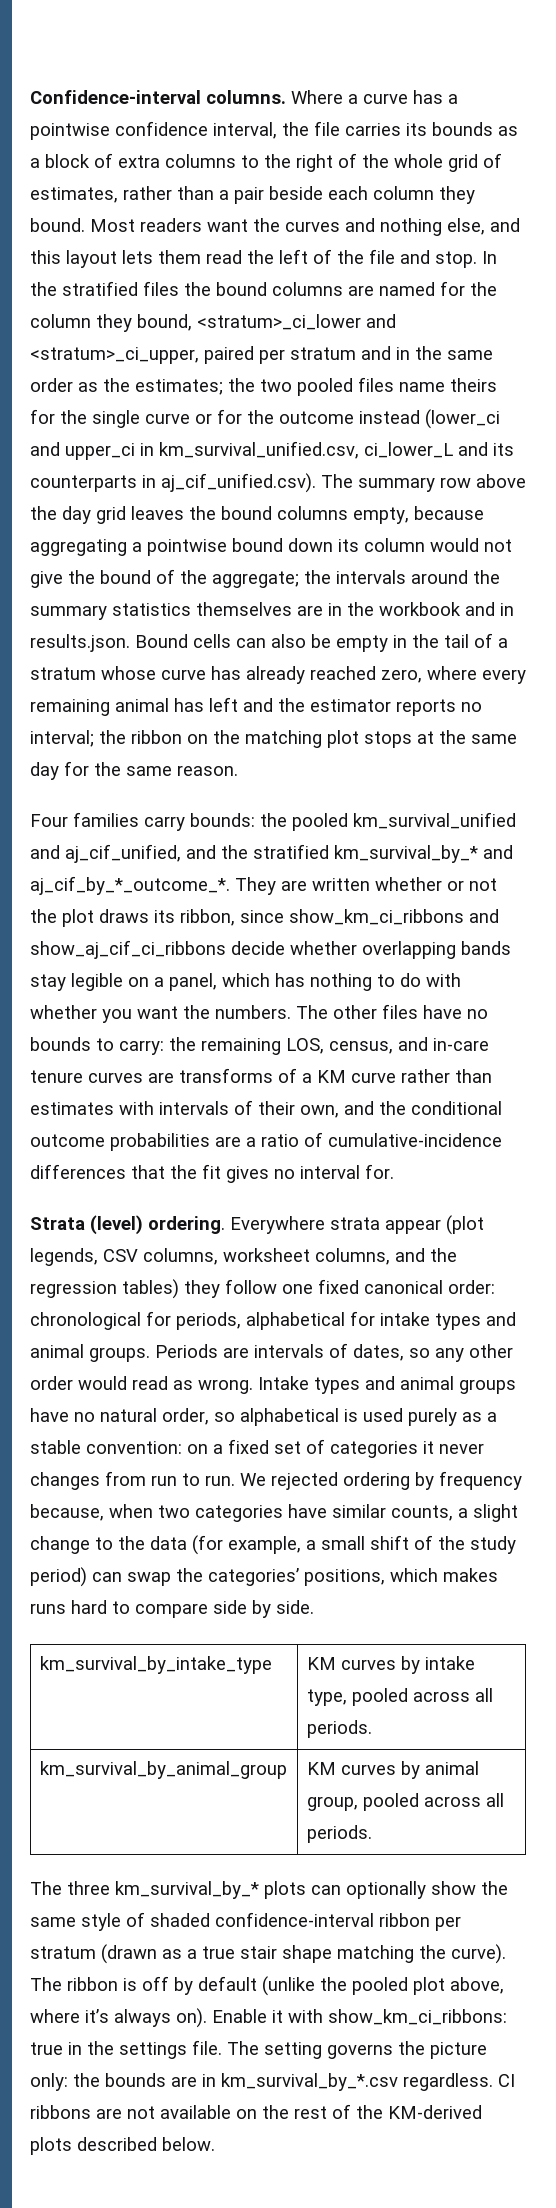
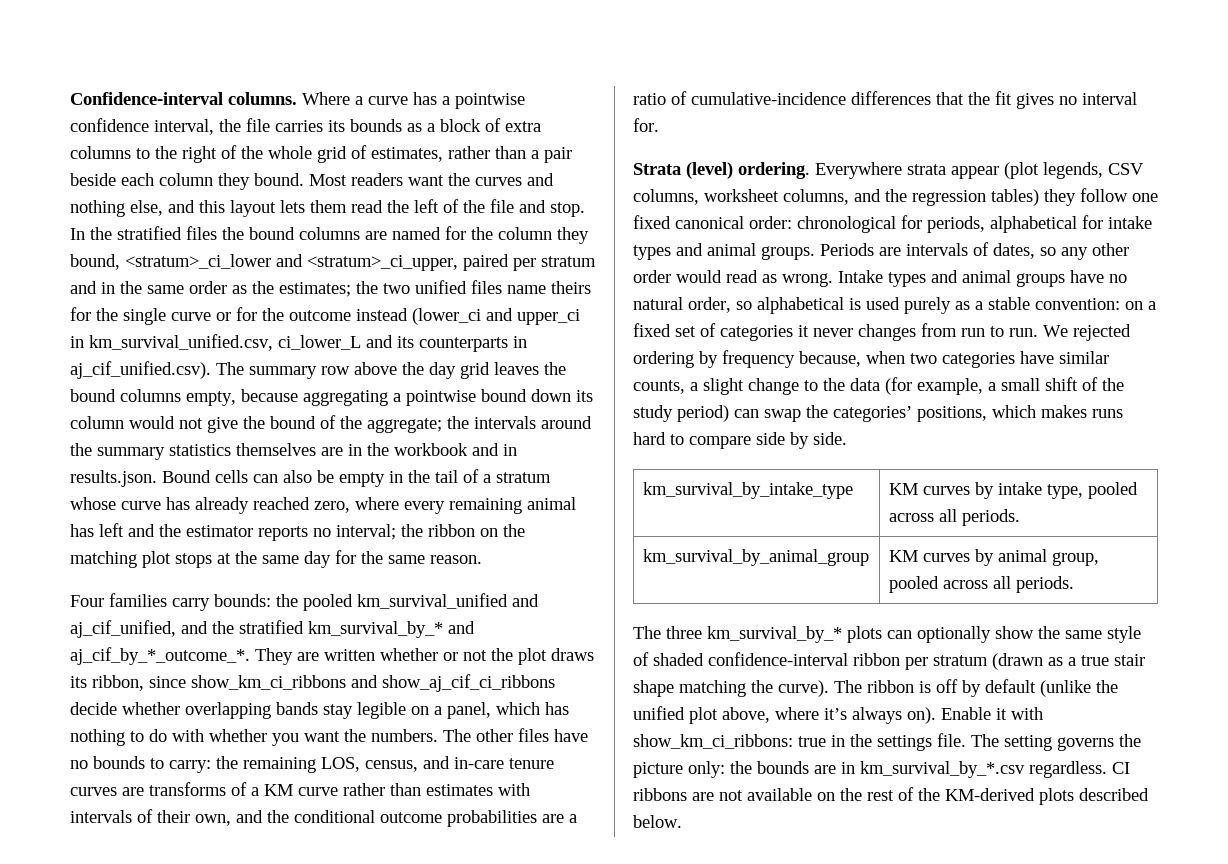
- the two pooled files name theirs for the single curve or for the outcome instead (lower_ci and upper_ci in km_survival_unified.csv, ci_lower_L and its counterparts in aj_cif_unified.csv). The summary row above the day grid leaves the bound columns empty, because aggregating a pointwise bound down its column would not give the bound of the aggregate;
+ the two unified files name theirs for the single curve or for the outcome instead (lower_ci and upper_ci in km_survival_unified.csv, ci_lower_L and its counterparts in aj_cif_unified.csv). The summary row above the day grid leaves the bound columns empty, because aggregating a pointwise bound down its column would not give the bound of the aggregate;
- The ribbon is off by default (unlike the pooled plot above, where it’s always on).
+ The ribbon is off by default (unlike the unified plot above, where it’s always on).

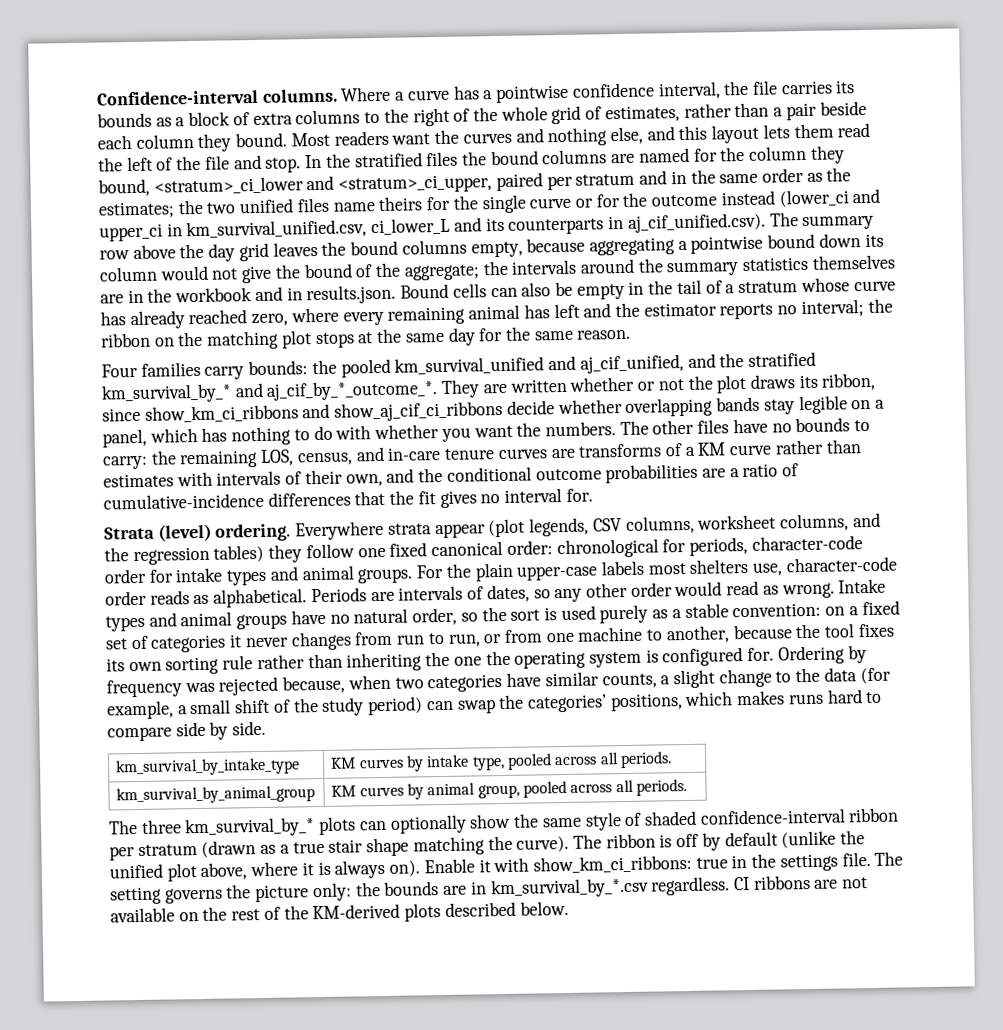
- Everywhere strata appear (plot legends, CSV columns, worksheet columns, and the regression tables) they follow one fixed canonical order: chronological for periods, alphabetical for intake types and animal groups.
+ Everywhere strata appear (plot legends, CSV columns, worksheet columns, and the regression tables) they follow one fixed canonical order: chronological for periods, character-code order for intake types and animal groups.
+ For the plain upper-case labels most shelters use, character-code order reads as alphabetical.
- Intake types and animal groups have no natural order, so alphabetical is used purely as a stable convention:
+ Intake types and animal groups have no natural order, so the sort is used purely as a stable convention:
- on a fixed set of categories it never changes from run to run. We rejected ordering by frequency because, when two categories have similar counts, a slight change to the data (for example, a small shift of the study period) can swap the categories’ positions, which makes runs hard to compare side by side.
+ on a fixed set of categories it never changes from run to run, or from one machine to another, because the tool fixes its own sorting rule rather than inheriting the one the operating system is configured for. Ordering by frequency was rejected because, when two categories have similar counts, a slight change to the data (for example, a small shift of the study period) can swap the categories’ positions, which makes runs hard to compare side by side.
- The ribbon is off by default (unlike the unified plot above, where it’s always on).
+ The ribbon is off by default (unlike the unified plot above, where it is always on).

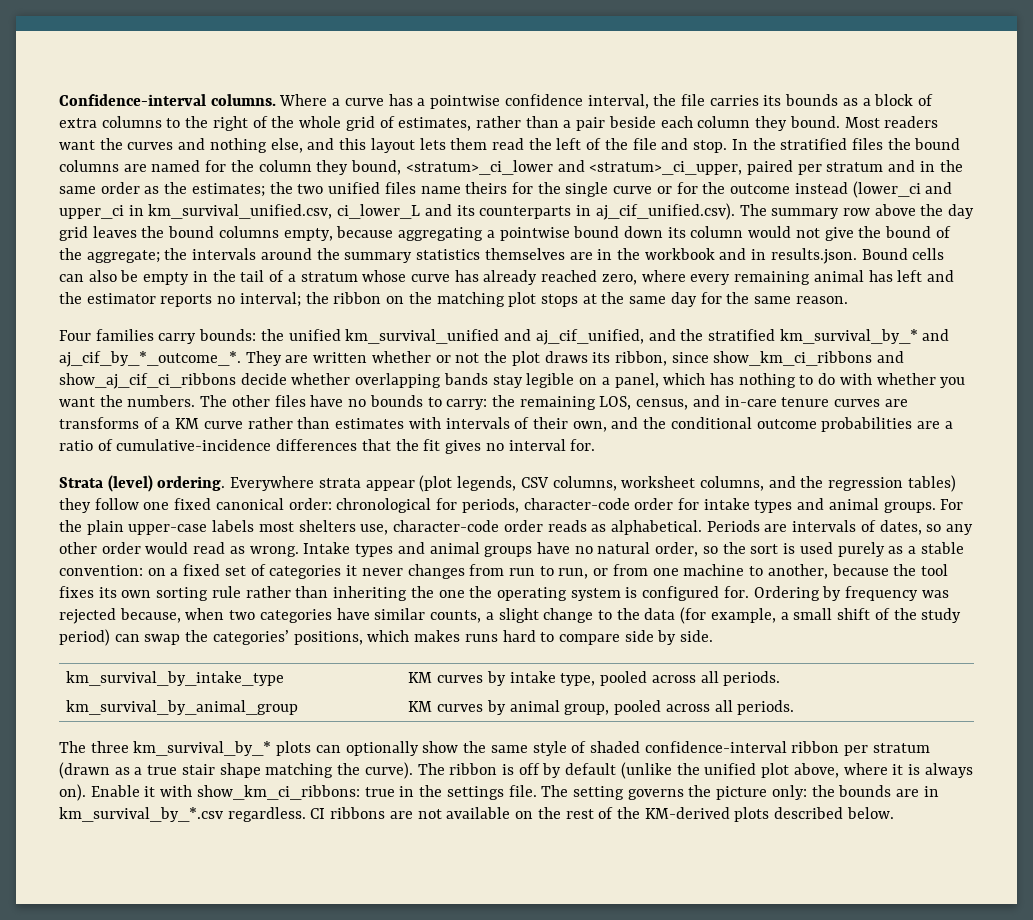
- Four families carry bounds: the pooled km_survival_unified and aj_cif_unified, and the stratified km_survival_by_* and aj_cif_by_*_outcome_*.
+ Four families carry bounds: the unified km_survival_unified and aj_cif_unified, and the stratified km_survival_by_* and aj_cif_by_*_outcome_*.

